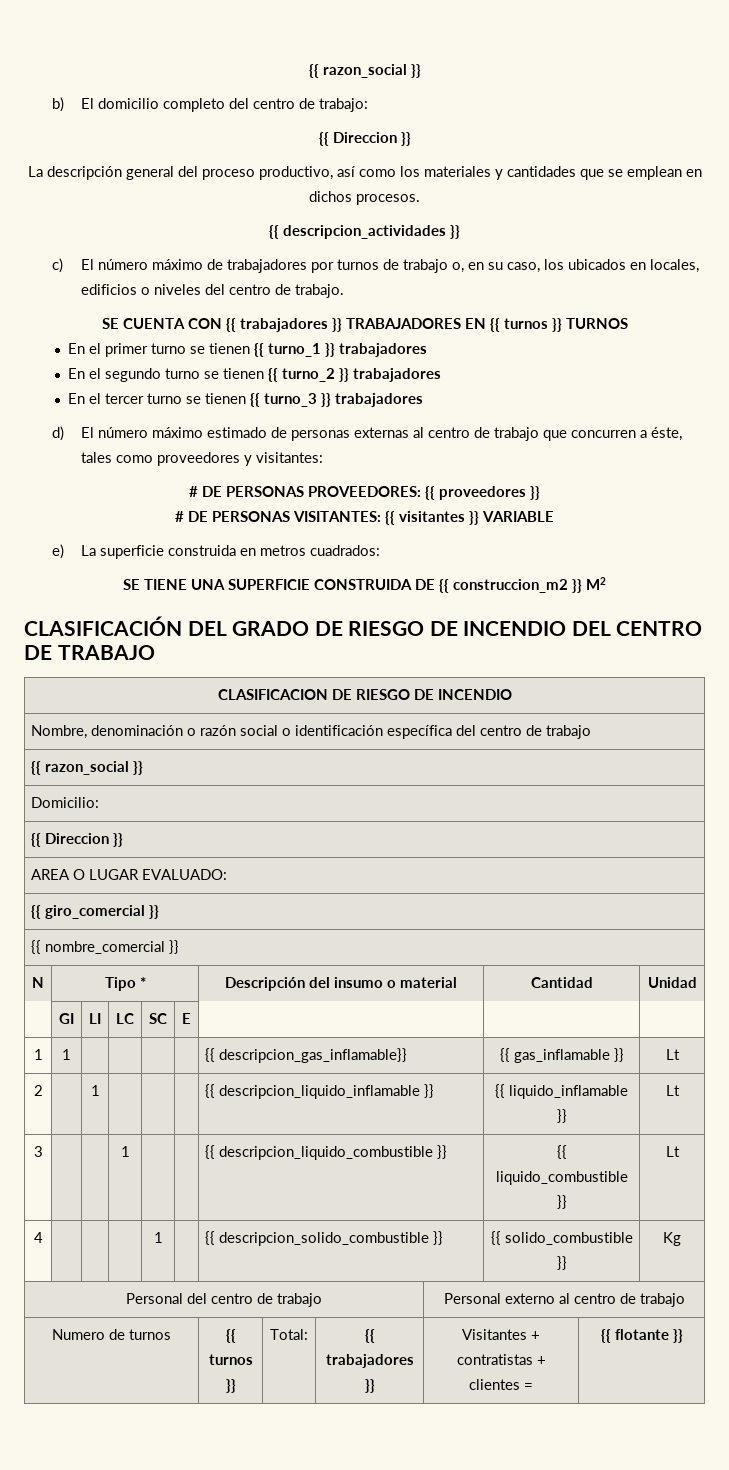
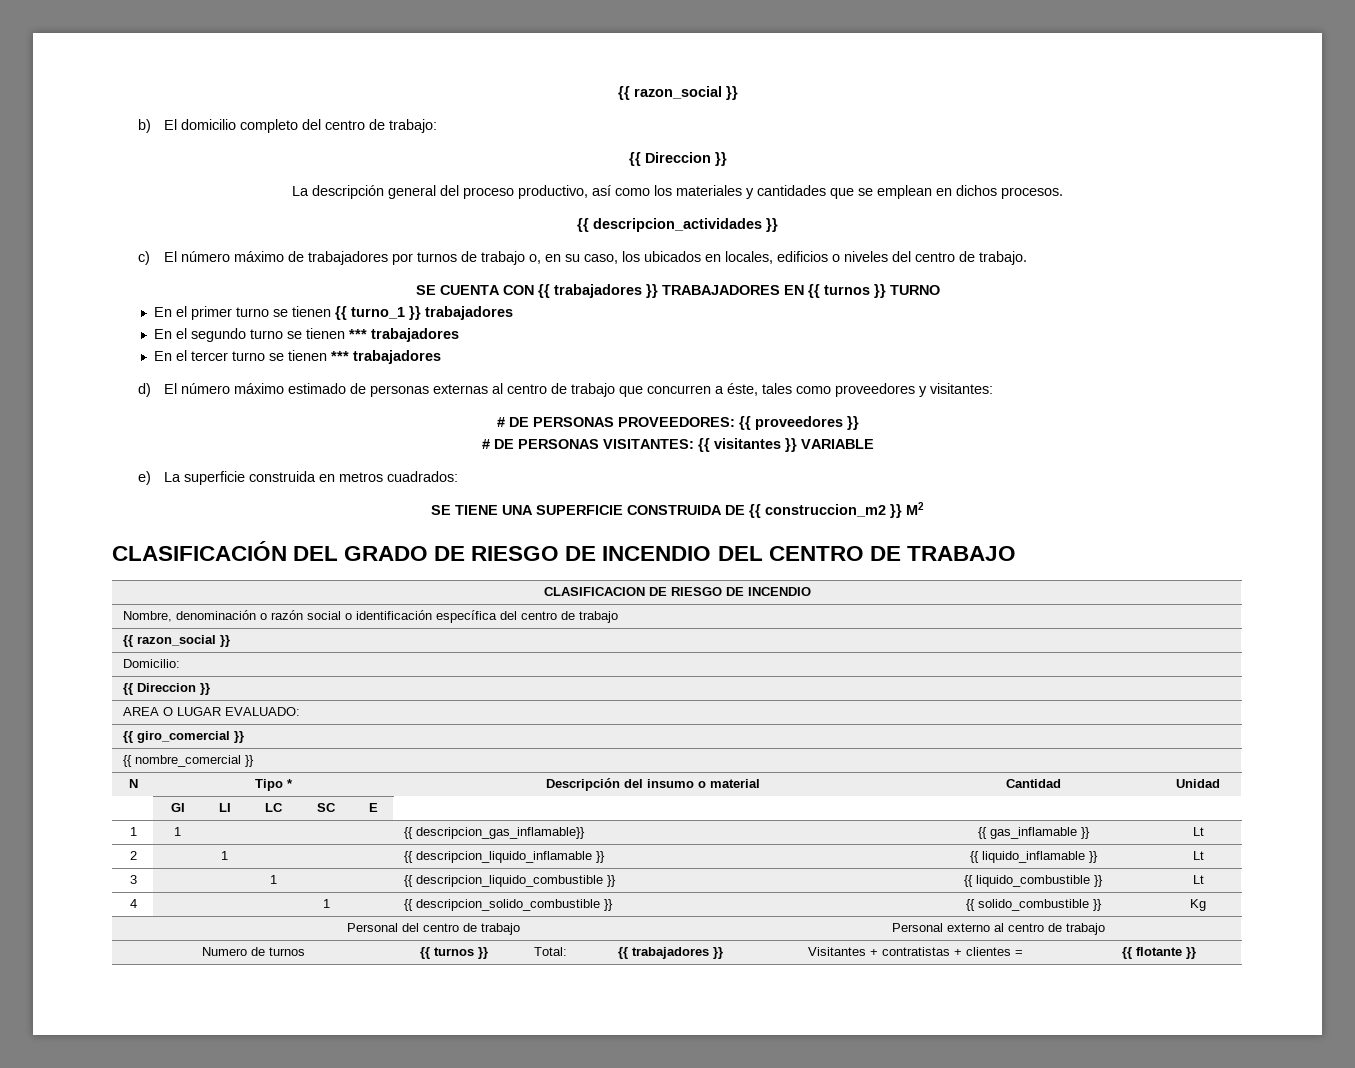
- SE CUENTA CON {{ trabajadores }} TRABAJADORES EN {{ turnos }} TURNOS
+ SE CUENTA CON {{ trabajadores }} TRABAJADORES EN {{ turnos }} TURNO
- En el segundo turno se tienen {{ turno_2 }} trabajadores
+ En el segundo turno se tienen *** trabajadores
- En el tercer turno se tienen {{ turno_3 }} trabajadores
+ En el tercer turno se tienen *** trabajadores

